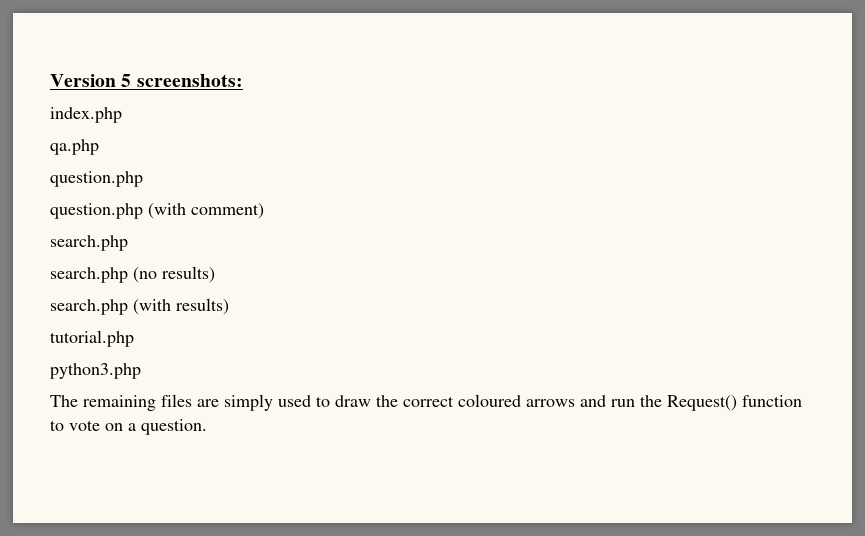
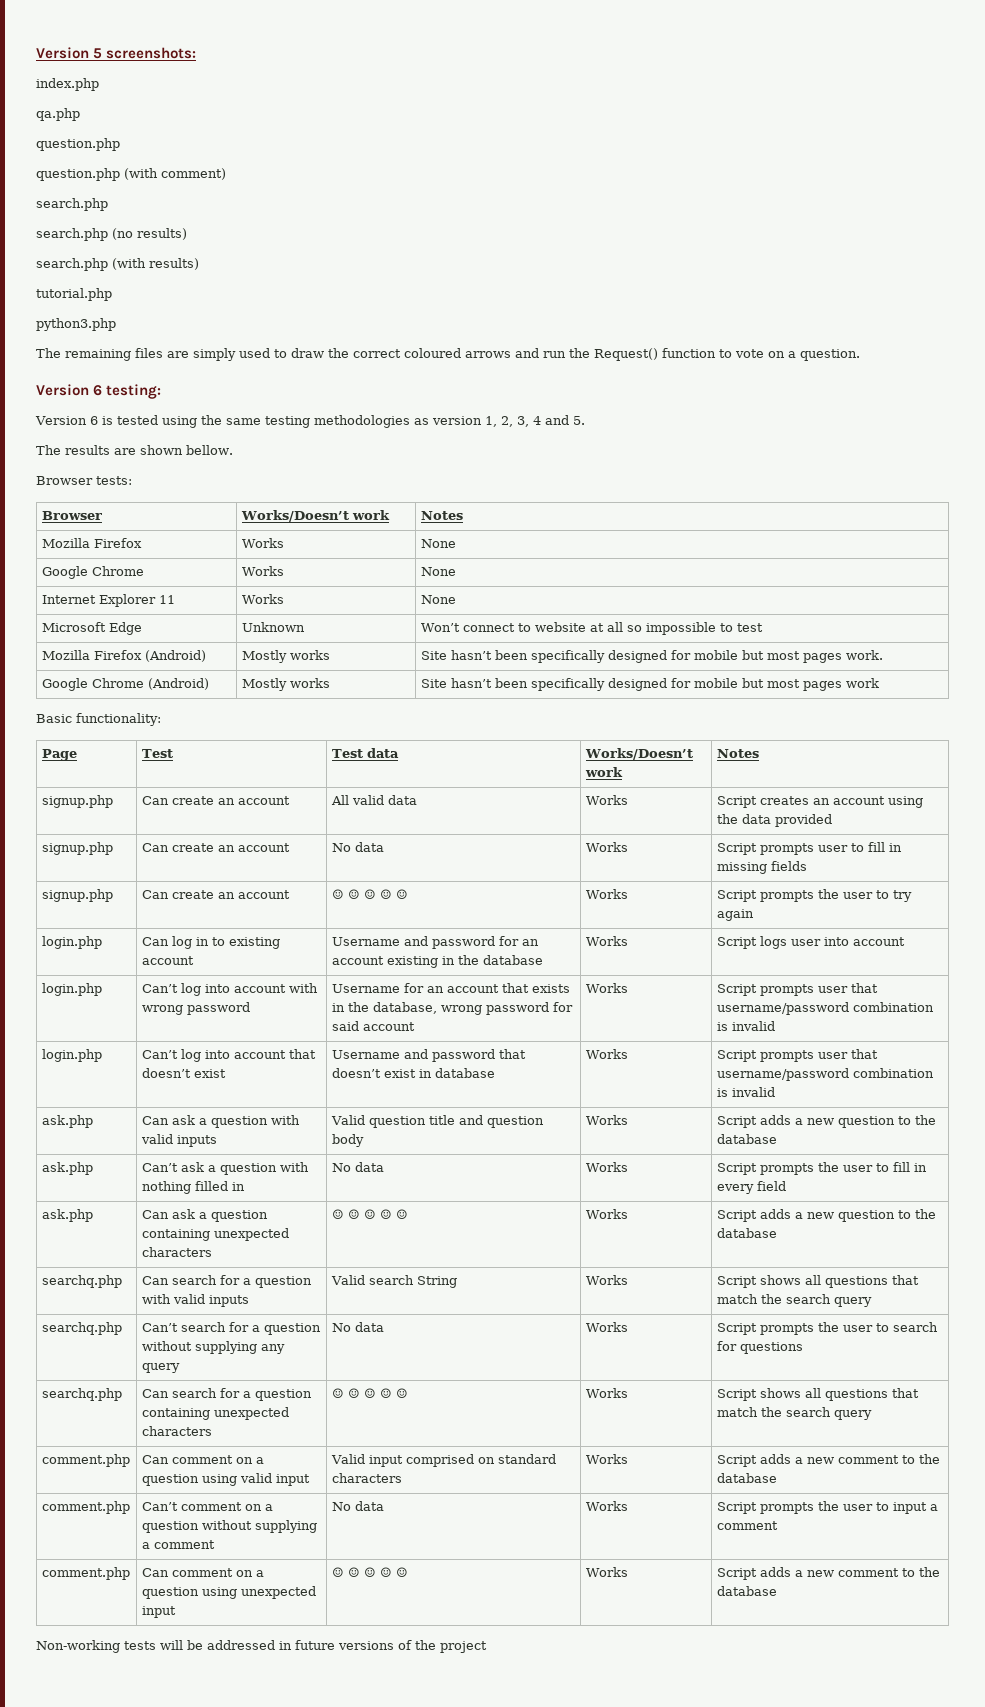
+ Version 6 testing:
+ Version 6 is tested using the same testing methodologies as version 1, 2, 3, 4 and 5.
+ The results are shown bellow.
+ Browser tests:
+ Browser | Works/Doesn’t work | Notes
+ Mozilla Firefox | Works | None
+ Google Chrome | Works | None
+ Internet Explorer 11 | Works | None
+ Microsoft Edge | Unknown | Won’t connect to website at all so impossible to test
+ Mozilla Firefox (Android) | Mostly works | Site hasn’t been specifically designed for mobile but most pages work.
+ Google Chrome (Android) | Mostly works | Site hasn’t been specifically designed for mobile but most pages work
+ Basic functionality:
+ Page | Test | Test data | Works/Doesn’t work | Notes
+ signup.php | Can create an account | All valid data | Works | Script creates an account using the data provided
+ signup.php | Can create an account | No data | Works | Script prompts user to fill in missing fields
+ signup.php | Can create an account | ☺ ☺ ☺ ☺ ☺ | Works | Script prompts the user to try again
+ login.php | Can log in to existing account | Username and password for an account existing in the database | Works | Script logs user into account
+ login.php | Can’t log into account with wrong password | Username for an account that exists in the database, wrong password for said account | Works | Script prompts user that username/password combination is invalid
+ login.php | Can’t log into account that doesn’t exist | Username and password that doesn’t exist in database | Works | Script prompts user that username/password combination is invalid
+ ask.php | Can ask a question with valid inputs | Valid question title and question body | Works | Script adds a new question to the database
+ ask.php | Can’t ask a question with nothing filled in | No data | Works | Script prompts the user to fill in every field
+ ask.php | Can ask a question containing unexpected characters | ☺ ☺ ☺ ☺ ☺ | Works | Script adds a new question to the database
+ searchq.php | Can search for a question with valid inputs | Valid search String | Works | Script shows all questions that match the search query
+ searchq.php | Can’t search for a question without supplying any query | No data | Works | Script prompts the user to search for questions
+ searchq.php | Can search for a question containing unexpected characters | ☺ ☺ ☺ ☺ ☺ | Works | Script shows all questions that match the search query
+ comment.php | Can comment on a question using valid input | Valid input comprised on standard characters | Works | Script adds a new comment to the database
+ comment.php | Can’t comment on a question without supplying a comment | No data | Works | Script prompts the user to input a comment
+ comment.php | Can comment on a question using unexpected input | ☺ ☺ ☺ ☺ ☺ | Works | Script adds a new comment to the database
+ Non-working tests will be addressed in future versions of the project

